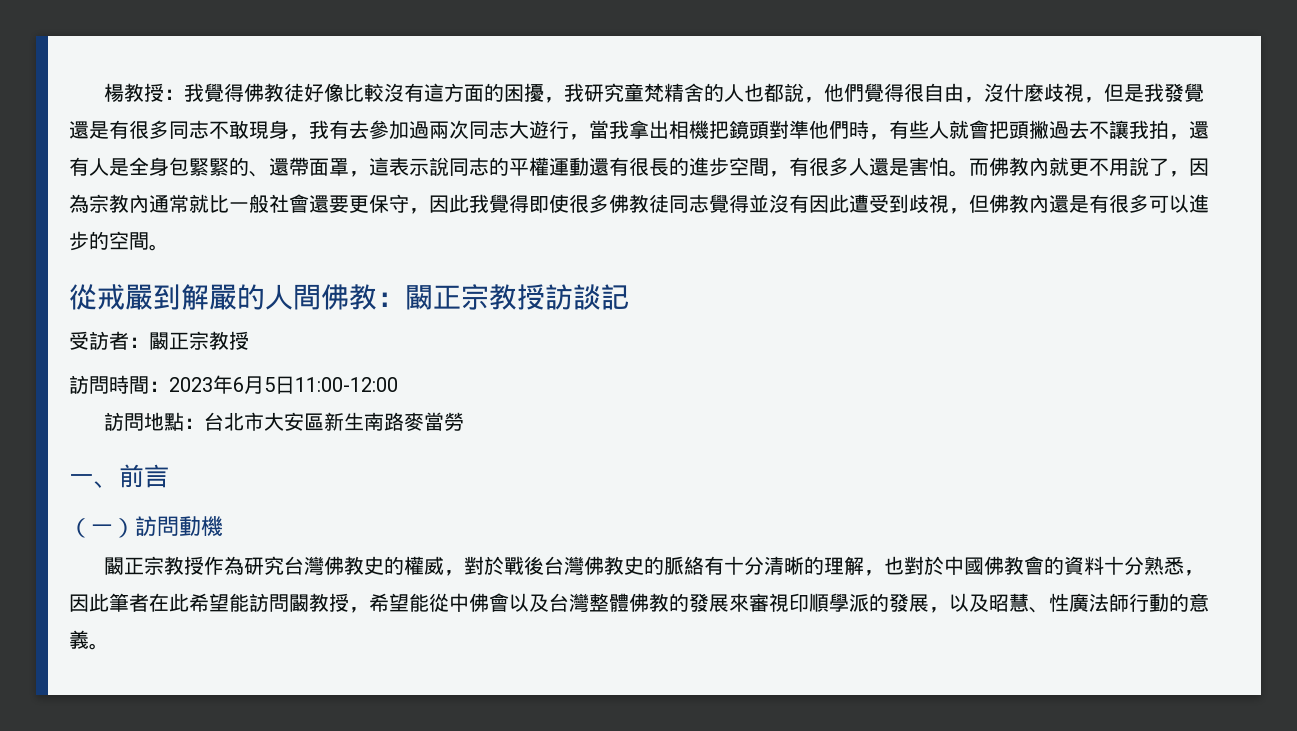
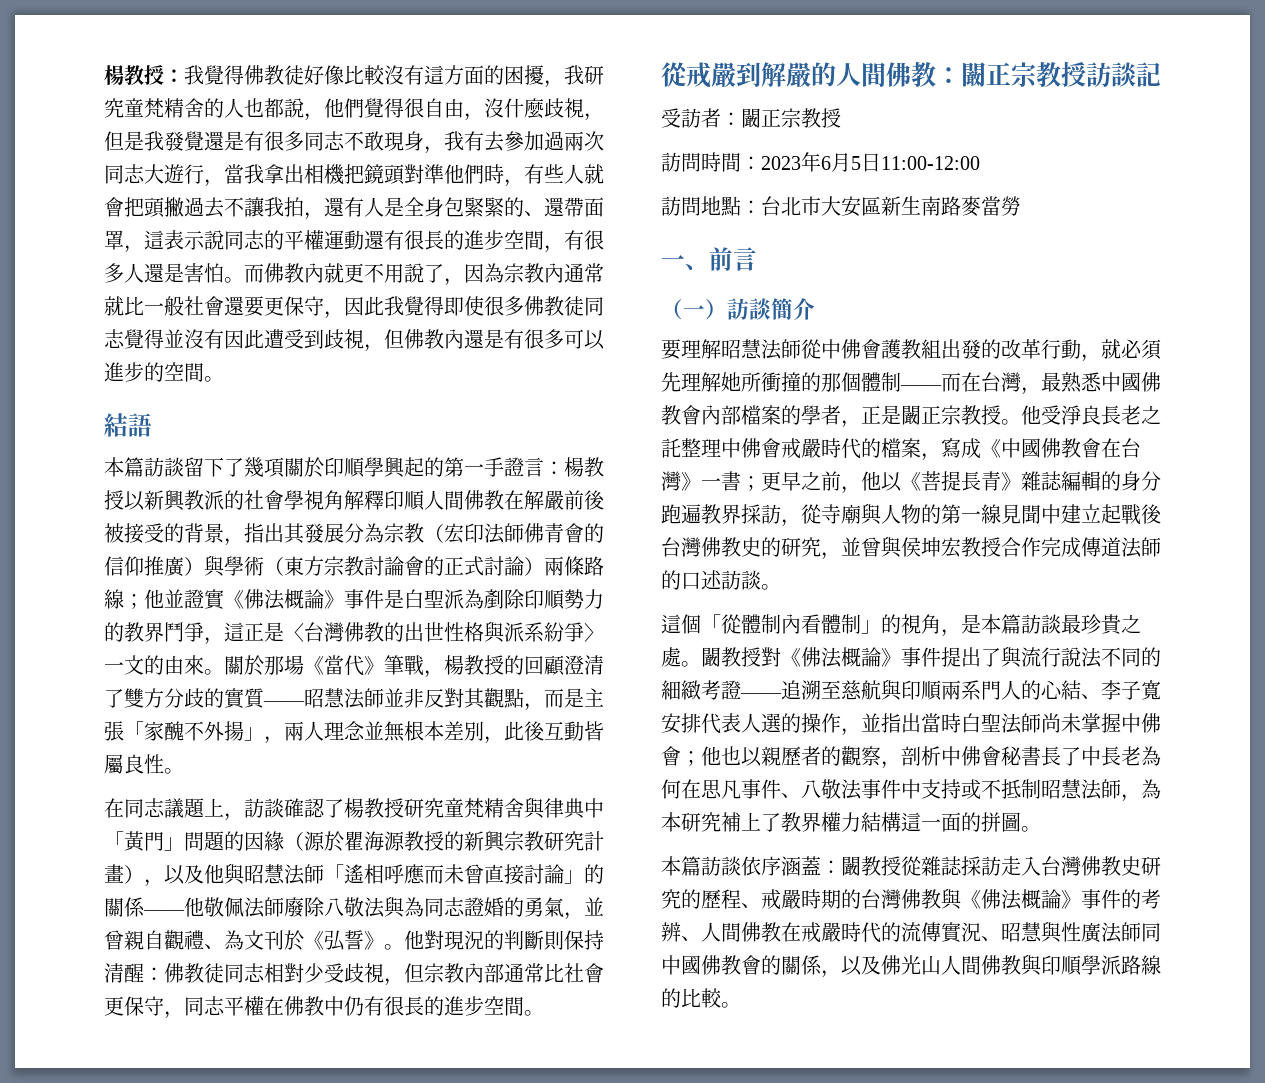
+ 結語
+ 本篇訪談留下了幾項關於印順學興起的第一手證言：楊教授以新興教派的社會學視角解釋印順人間佛教在解嚴前後被接受的背景，指出其發展分為宗教（宏印法師佛青會的信仰推廣）與學術（東方宗教討論會的正式討論）兩條路線；他並證實《佛法概論》事件是白聖派為剷除印順勢力的教界鬥爭，這正是〈台灣佛教的出世性格與派系紛爭〉一文的由來。關於那場《當代》筆戰，楊教授的回顧澄清了雙方分歧的實質——昭慧法師並非反對其觀點，而是主張「家醜不外揚」，兩人理念並無根本差別，此後互動皆屬良性。
+ 在同志議題上，訪談確認了楊教授研究童梵精舍與律典中「黃門」問題的因緣（源於瞿海源教授的新興宗教研究計畫），以及他與昭慧法師「遙相呼應而未曾直接討論」的關係——他敬佩法師廢除八敬法與為同志證婚的勇氣，並曾親自觀禮、為文刊於《弘誓》。他對現況的判斷則保持清醒：佛教徒同志相對少受歧視，但宗教內部通常比社會更保守，同志平權在佛教中仍有很長的進步空間。
- （一）訪問動機
- 闞正宗教授作為研究台灣佛教史的權威，對於戰後台灣佛教史的脈絡有十分清晰的理解，也對於中國佛教會的資料十分熟悉，因此筆者在此希望能訪問闞教授，希望能從中佛會以及台灣整體佛教的發展來審視印順學派的發展，以及昭慧、性廣法師行動的意義。
+ （一）訪談簡介
+ 要理解昭慧法師從中佛會護教組出發的改革行動，就必須先理解她所衝撞的那個體制——而在台灣，最熟悉中國佛教會內部檔案的學者，正是闞正宗教授。他受淨良長老之託整理中佛會戒嚴時代的檔案，寫成《中國佛教會在台灣》一書；更早之前，他以《菩提長青》雜誌編輯的身分跑遍教界採訪，從寺廟與人物的第一線見聞中建立起戰後台灣佛教史的研究，並曾與侯坤宏教授合作完成傳道法師的口述訪談。
+ 這個「從體制內看體制」的視角，是本篇訪談最珍貴之處。闞教授對《佛法概論》事件提出了與流行說法不同的細緻考證——追溯至慈航與印順兩系門人的心結、李子寬安排代表人選的操作，並指出當時白聖法師尚未掌握中佛會；他也以親歷者的觀察，剖析中佛會秘書長了中長老為何在思凡事件、八敬法事件中支持或不抵制昭慧法師，為本研究補上了教界權力結構這一面的拼圖。
+ 本篇訪談依序涵蓋：闞教授從雜誌採訪走入台灣佛教史研究的歷程、戒嚴時期的台灣佛教與《佛法概論》事件的考辨、人間佛教在戒嚴時代的流傳實況、昭慧與性廣法師同中國佛教會的關係，以及佛光山人間佛教與印順學派路線的比較。

